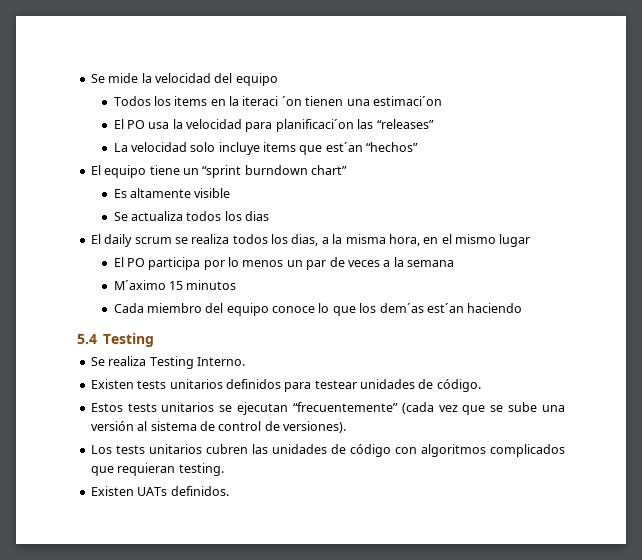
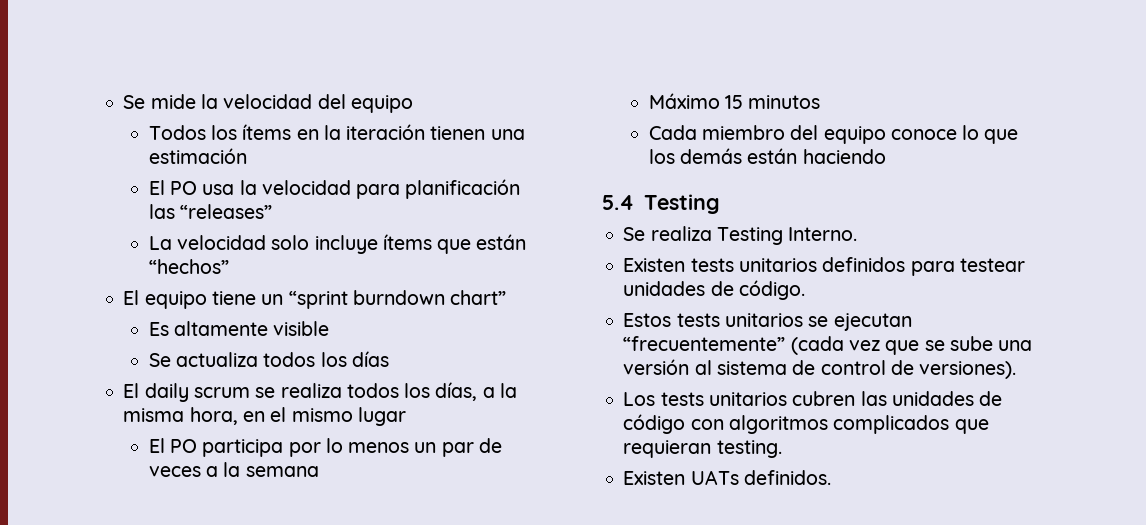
- Todos los items en la iteraci ´on tienen una estimaci´on
+ Todos los ítems en la iteración tienen una estimación
- El PO usa la velocidad para planificaci´on las “releases”
+ El PO usa la velocidad para planificación las “releases”
- La velocidad solo incluye items que est´an “hechos”
+ La velocidad solo incluye ítems que están “hechos”
- Se actualiza todos los dias
+ Se actualiza todos los días
- El daily scrum se realiza todos los dias, a la misma hora, en el mismo lugar
+ El daily scrum se realiza todos los días, a la misma hora, en el mismo lugar
- M´aximo 15 minutos
+ Máximo 15 minutos
- Cada miembro del equipo conoce lo que los dem´as est´an haciendo
+ Cada miembro del equipo conoce lo que los demás están haciendo

